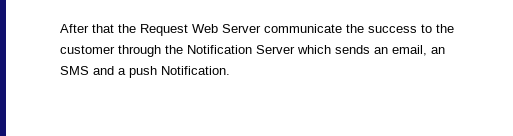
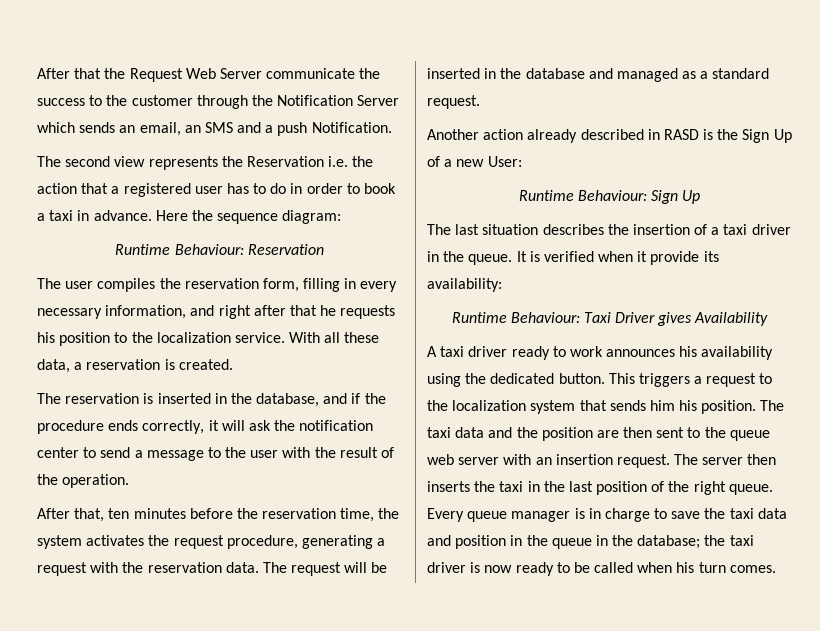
+ The second view represents the Reservation i.e. the action that a registered user has to do in order to book a taxi in advance. Here the sequence diagram:
+ Runtime Behaviour: Reservation
+ The user compiles the reservation form, filling in every necessary information, and right after that he requests his position to the localization service. With all these data, a reservation is created.
+ The reservation is inserted in the database, and if the procedure ends correctly, it will ask the notification center to send a message to the user with the result of the operation.
+ After that, ten minutes before the reservation time, the system activates the request procedure, generating a request with the reservation data. The request will be inserted in the database and managed as a standard request.
+ Another action already described in RASD is the Sign Up of a new User:
+ Runtime Behaviour: Sign Up
+ The last situation describes the insertion of a taxi driver in the queue. It is verified when it provide its availability:
+ Runtime Behaviour: Taxi Driver gives Availability
+ A taxi driver ready to work announces his availability using the dedicated button. This triggers a request to the localization system that sends him his position. The taxi data and the position are then sent to the queue web server with an insertion request. The server then inserts the taxi in the last position of the right queue. Every queue manager is in charge to save the taxi data and position in the queue in the database; the taxi driver is now ready to be called when his turn comes.

